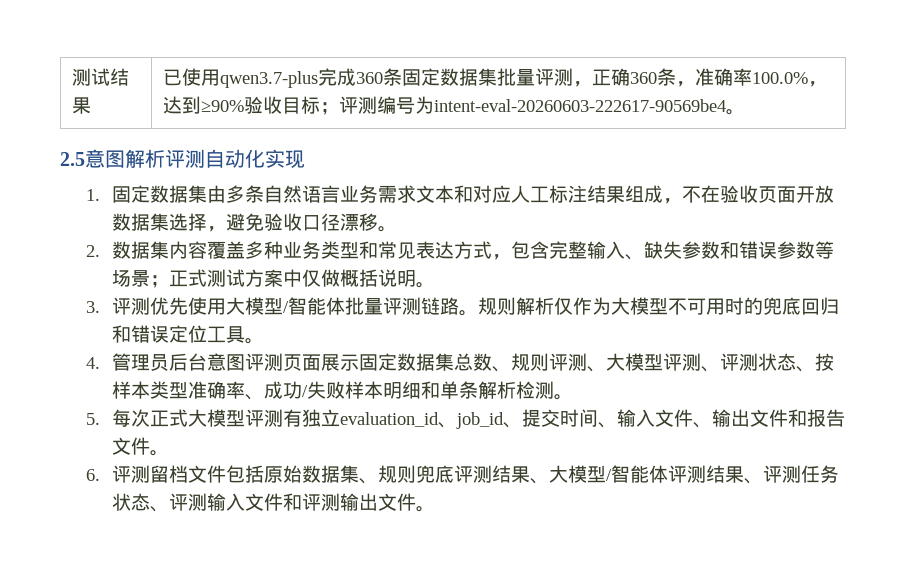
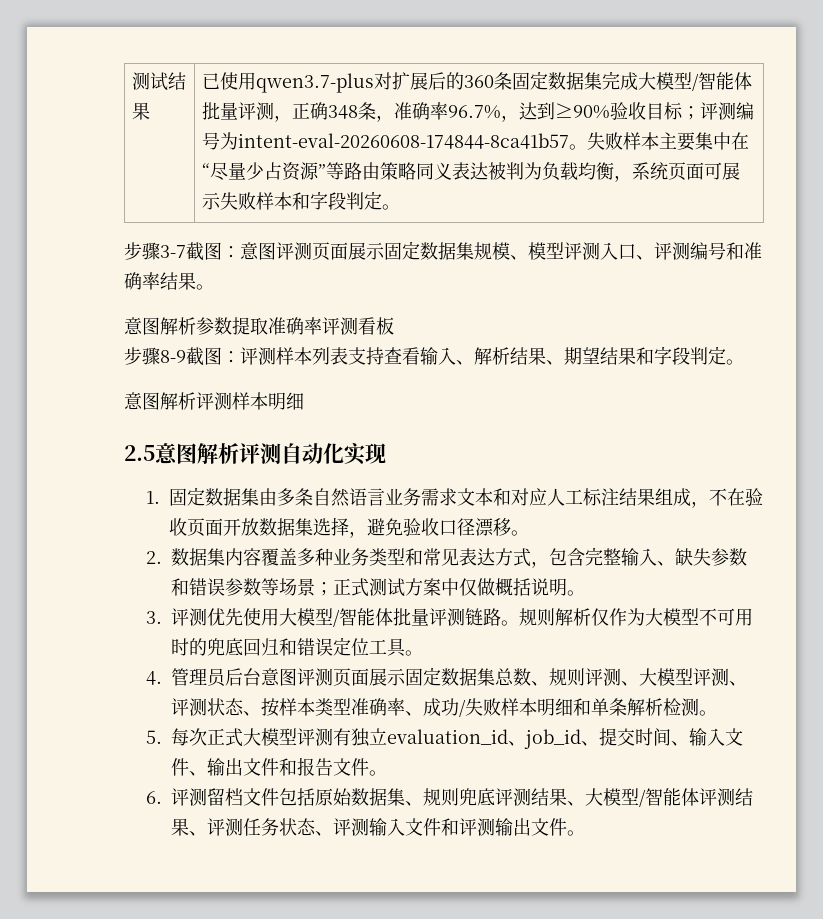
- 已使用qwen3.7-plus完成360条固定数据集批量评测，正确360条，准确率100.0%，达到≥90%验收目标；评测编号为intent-eval-20260603-222617-90569be4。
+ 已使用qwen3.7-plus对扩展后的360条固定数据集完成大模型/智能体批量评测，正确348条，准确率96.7%，达到≥90%验收目标；评测编号为intent-eval-20260608-174844-8ca41b57。失败样本主要集中在“尽量少占资源”等路由策略同义表达被判为负载均衡，系统页面可展示失败样本和字段判定。
+ 步骤3-7截图：意图评测页面展示固定数据集规模、模型评测入口、评测编号和准确率结果。
+ 意图解析参数提取准确率评测看板
+ 步骤8-9截图：评测样本列表支持查看输入、解析结果、期望结果和字段判定。
+ 意图解析评测样本明细

